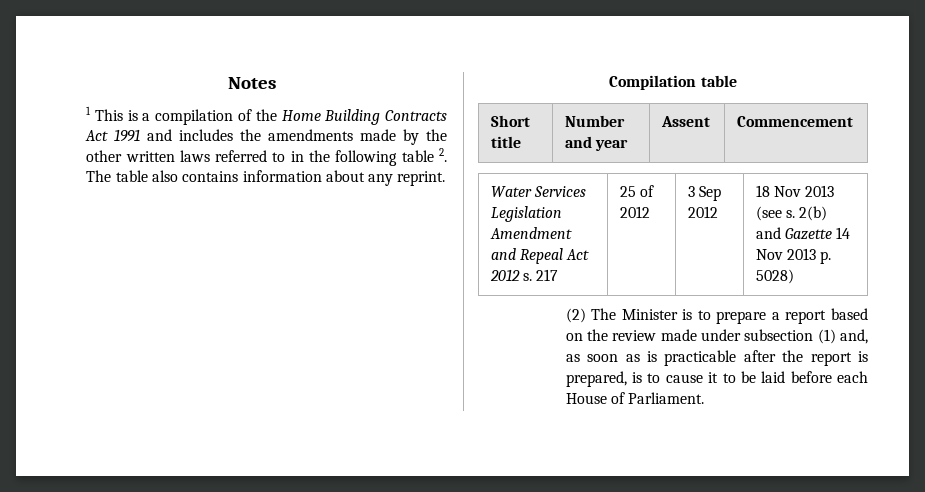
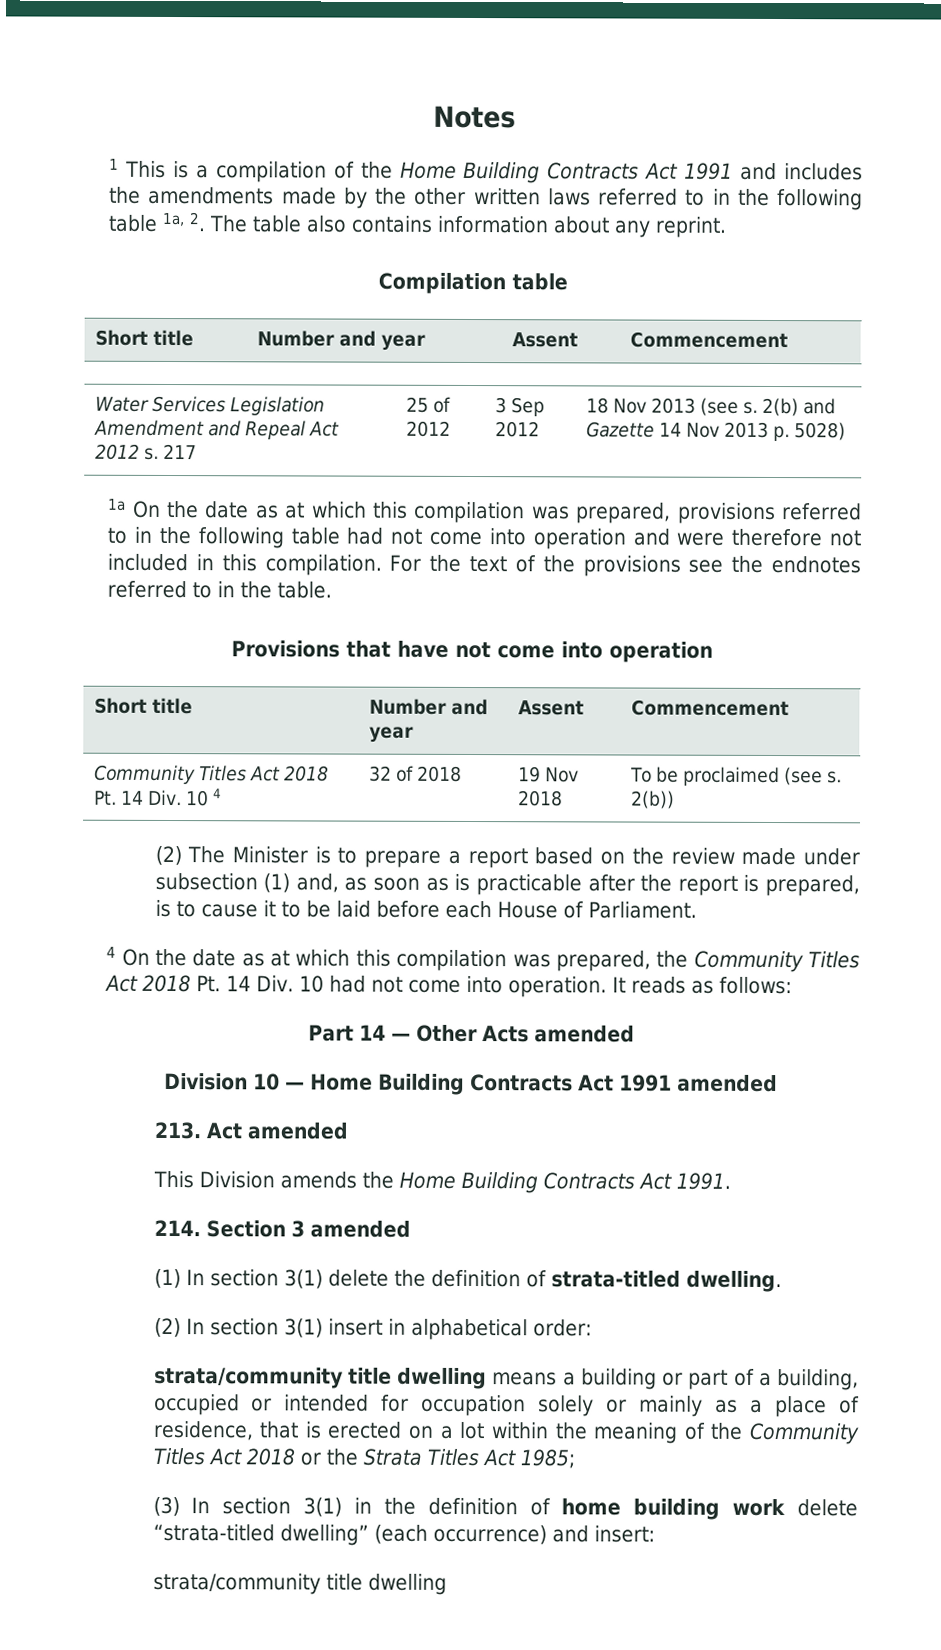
- 1 This is a compilation of the Home Building Contracts Act 1991 and includes the amendments made by the other written laws referred to in the following table 2. The table also contains information about any reprint.
+ 1 This is a compilation of the Home Building Contracts Act 1991 and includes the amendments made by the other written laws referred to in the following table 1a, 2. The table also contains information about any reprint.
+ 1a On the date as at which this compilation was prepared, provisions referred to in the following table had not come into operation and were therefore not included in this compilation. For the text of the provisions see the endnotes referred to in the table.
+ Provisions that have not come into operation
+ Short title | Number and year | Assent | Commencement
+ Community Titles Act 2018 Pt. 14 Div. 10 4 | 32 of 2018 | 19 Nov 2018 | To be proclaimed (see s. 2(b))
+ 4 On the date as at which this compilation was prepared, the Community Titles Act 2018 Pt. 14 Div. 10 had not come into operation. It reads as follows:
+ Part 14 — Other Acts amended
+ Division 10 — Home Building Contracts Act 1991 amended
+ 213. Act amended
+ This Division amends the Home Building Contracts Act 1991.
+ 214. Section 3 amended
+ (1) In section 3(1) delete the definition of strata-titled dwelling.
+ (2) In section 3(1) insert in alphabetical order:
+ strata/community title dwelling means a building or part of a building, occupied or intended for occupation solely or mainly as a place of residence, that is erected on a lot within the meaning of the Community Titles Act 2018 or the Strata Titles Act 1985;
+ (3) In section 3(1) in the definition of home building work delete “strata-titled dwelling” (each occurrence) and insert:
+ strata/community title dwelling

